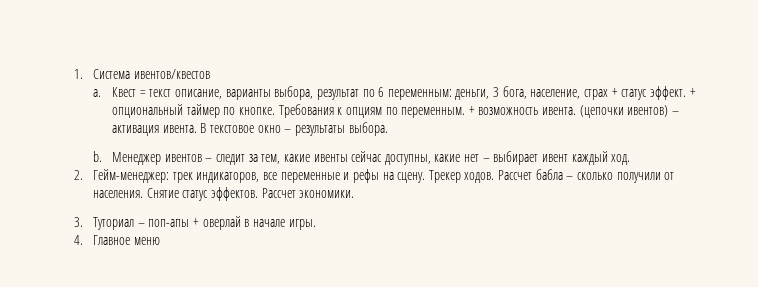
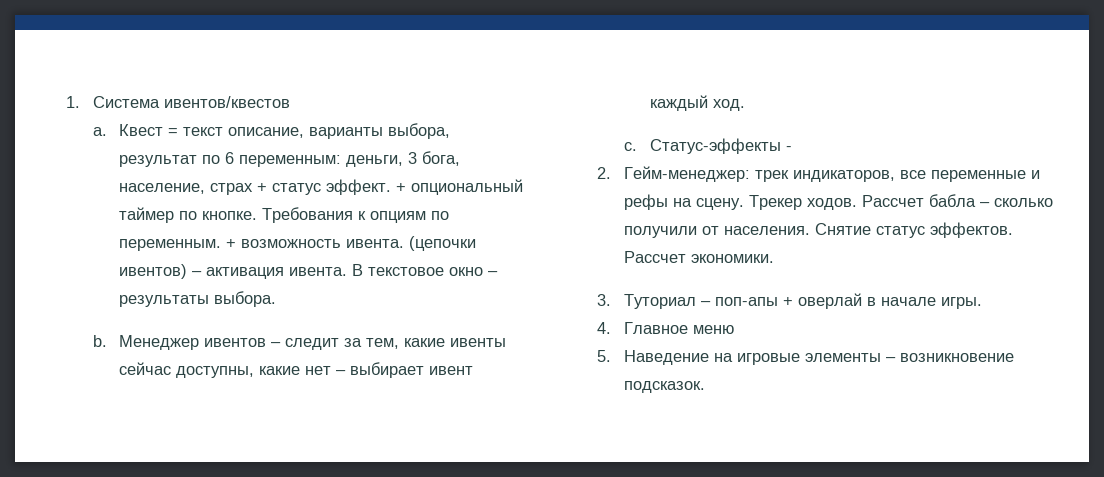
+ c. Статус-эффекты -
+ 5. Наведение на игровые элементы – возникновение подсказок.

